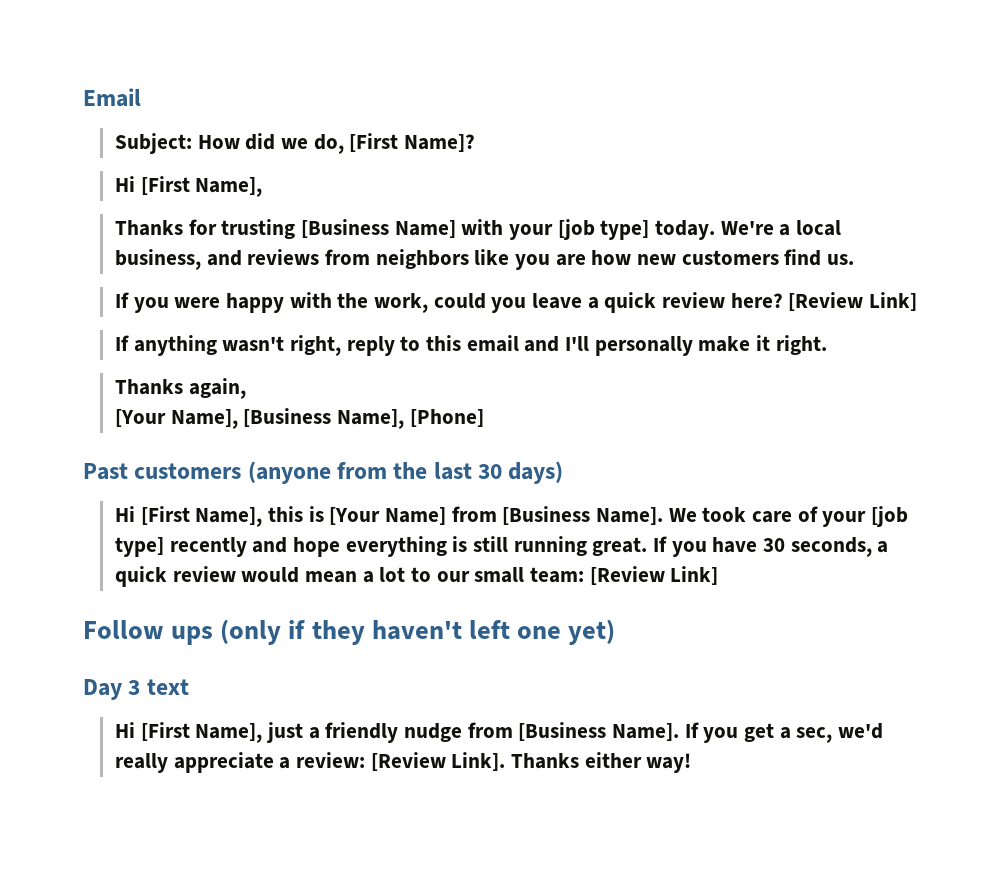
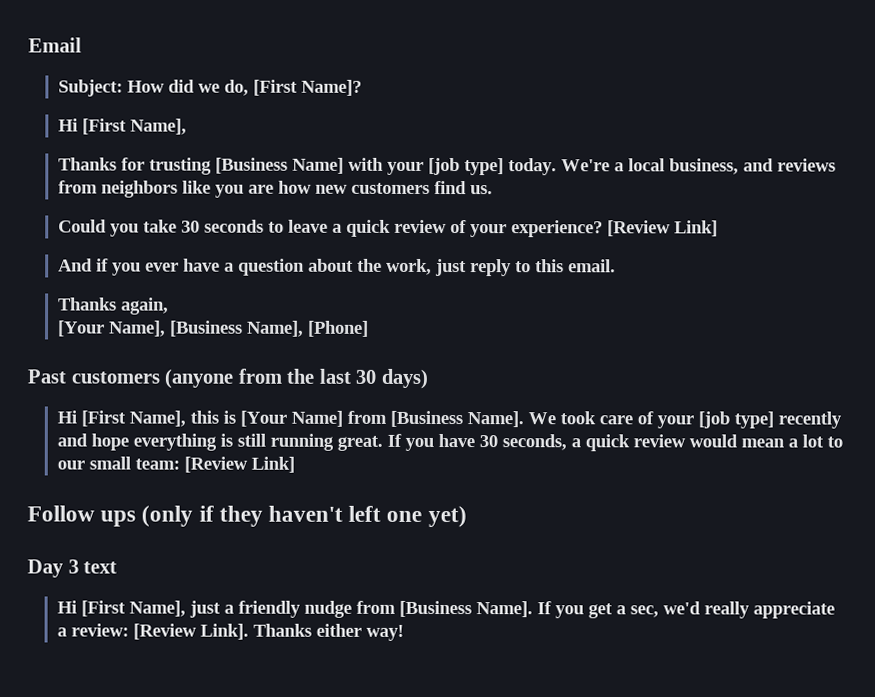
- If you were happy with the work, could you leave a quick review here? [Review Link]
- If anything wasn't right, reply to this email and I'll personally make it right.
+ Could you take 30 seconds to leave a quick review of your experience? [Review Link]
+ And if you ever have a question about the work, just reply to this email.

